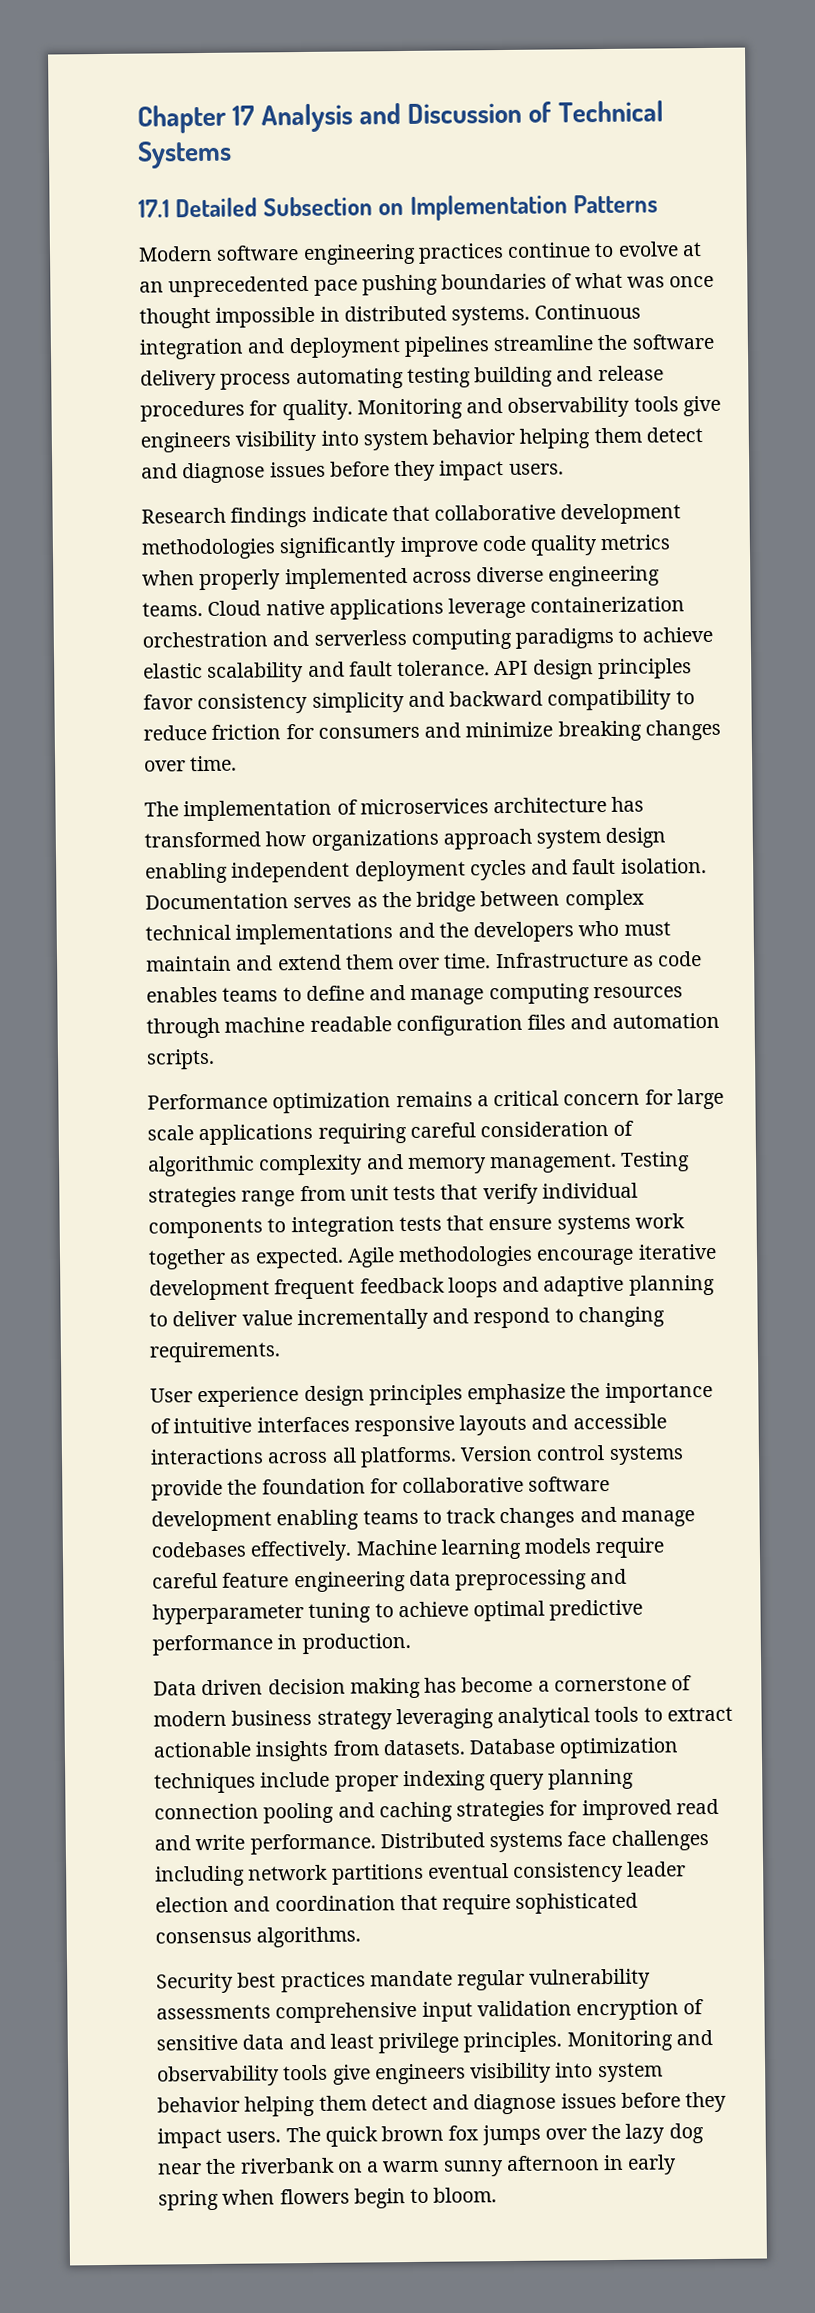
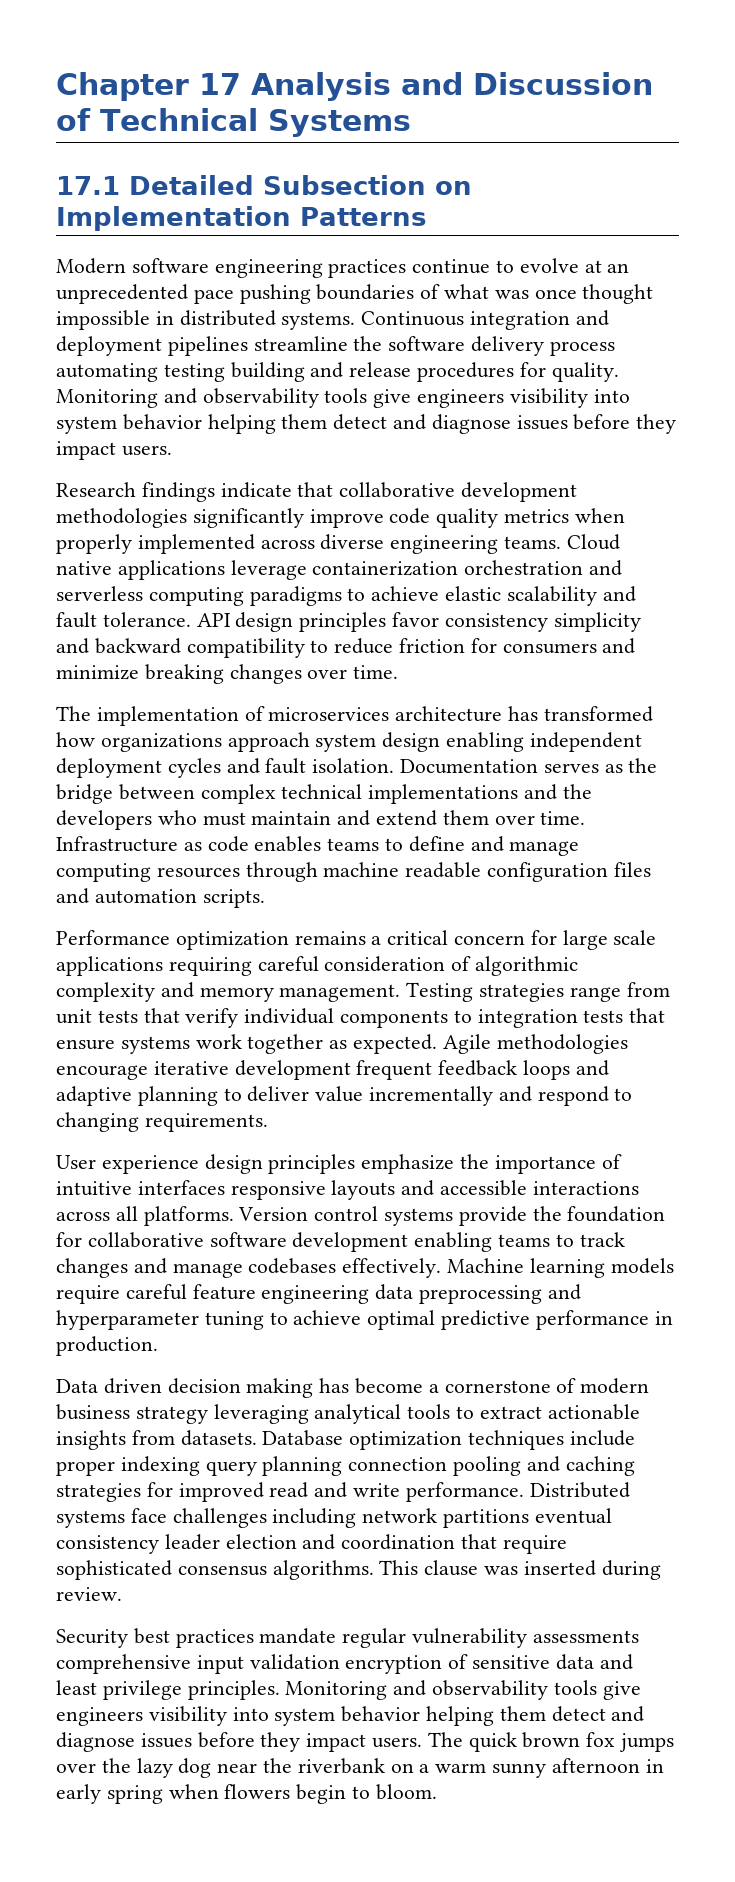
+ This clause was inserted during review.

